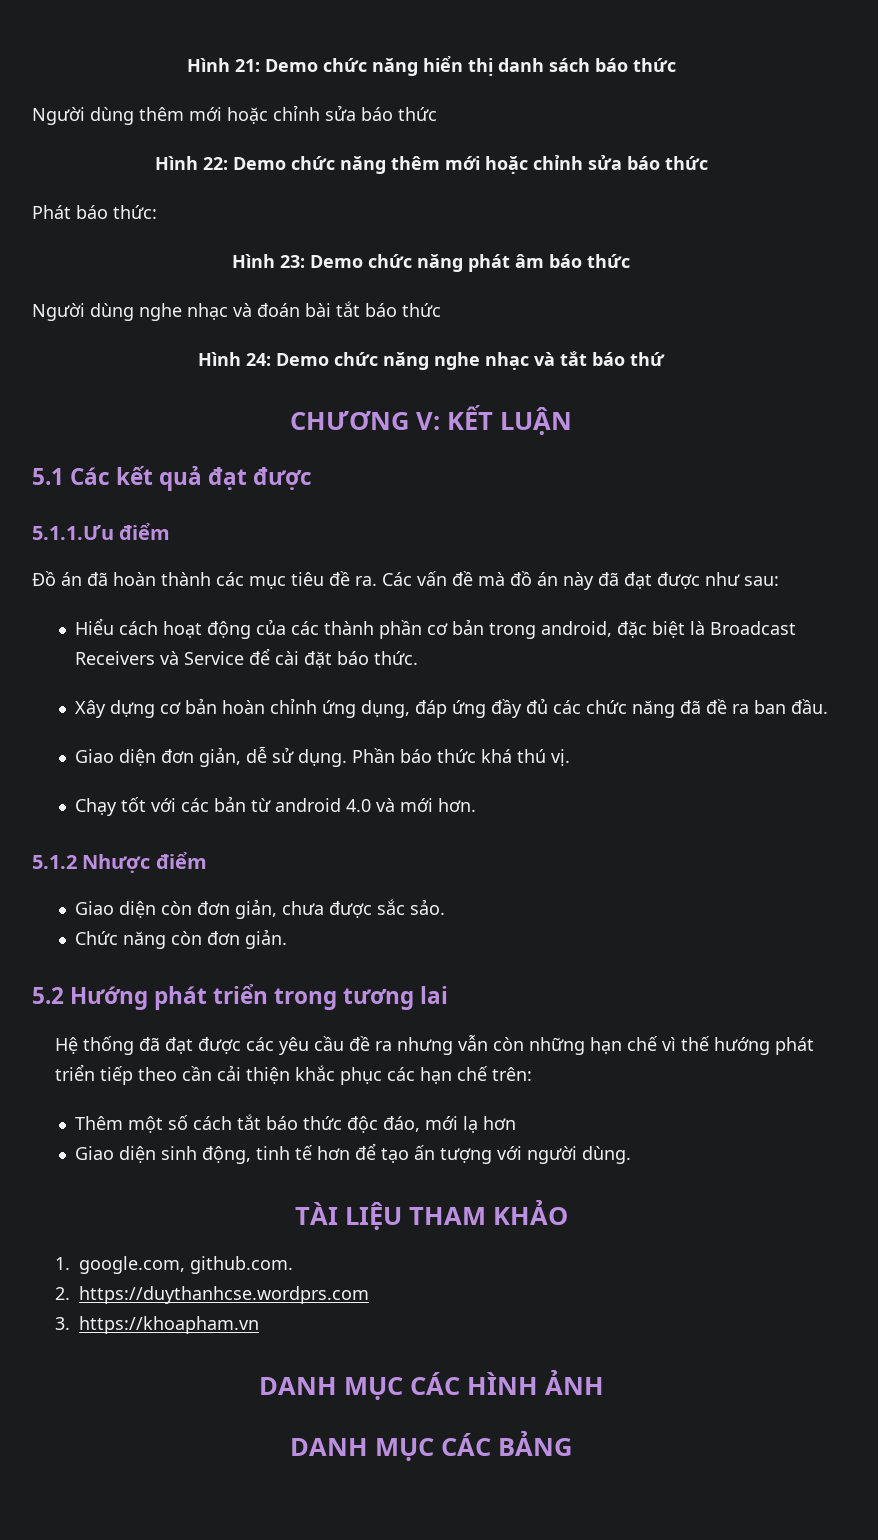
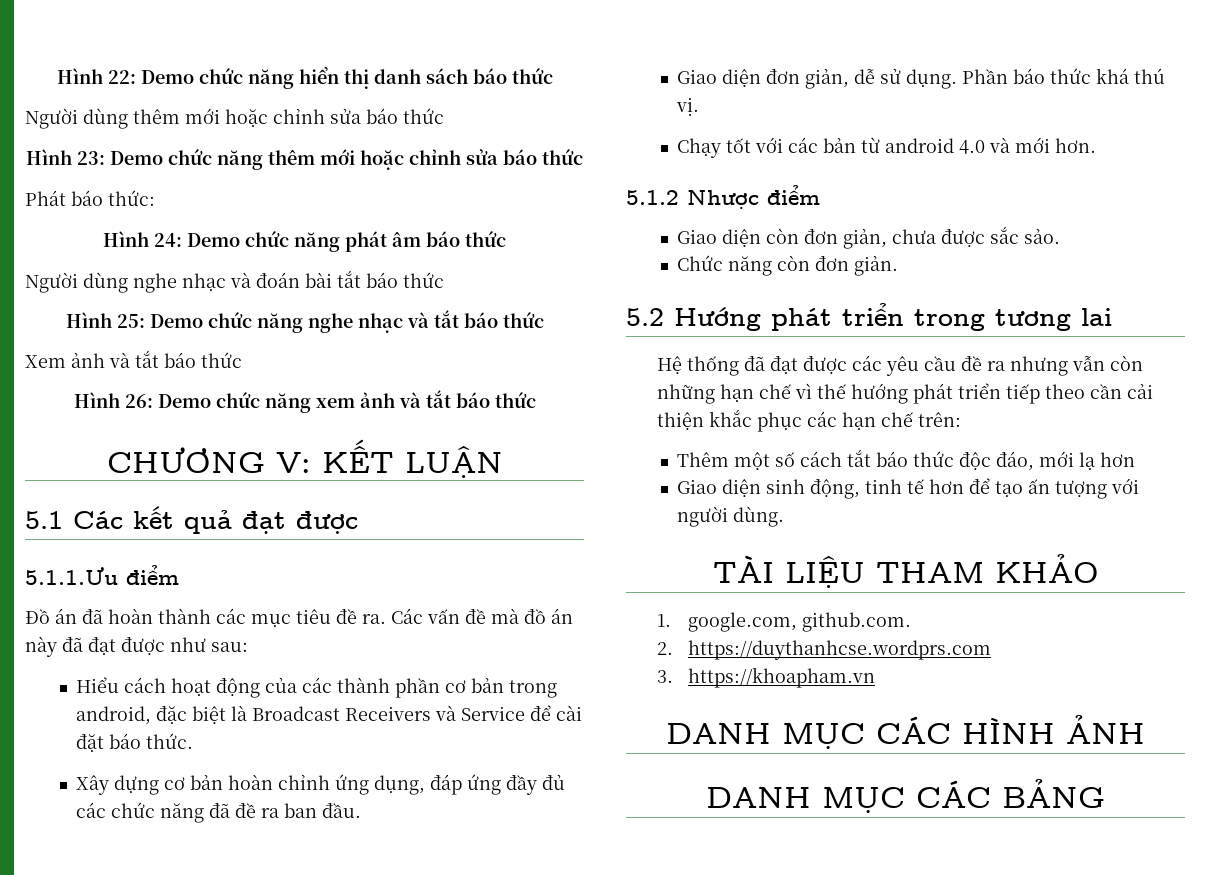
- Hình 21: Demo chức năng hiển thị danh sách báo thức
+ Hình 22: Demo chức năng hiển thị danh sách báo thức
- Hình 22: Demo chức năng thêm mới hoặc chỉnh sửa báo thức
+ Hình 23: Demo chức năng thêm mới hoặc chỉnh sửa báo thức
- Hình 23: Demo chức năng phát âm báo thức
+ Hình 24: Demo chức năng phát âm báo thức
- Hình 24: Demo chức năng nghe nhạc và tắt báo thứ
+ Hình 25: Demo chức năng nghe nhạc và tắt báo thức
+ Xem ảnh và tắt báo thức
+ Hình 26: Demo chức năng xem ảnh và tắt báo thức

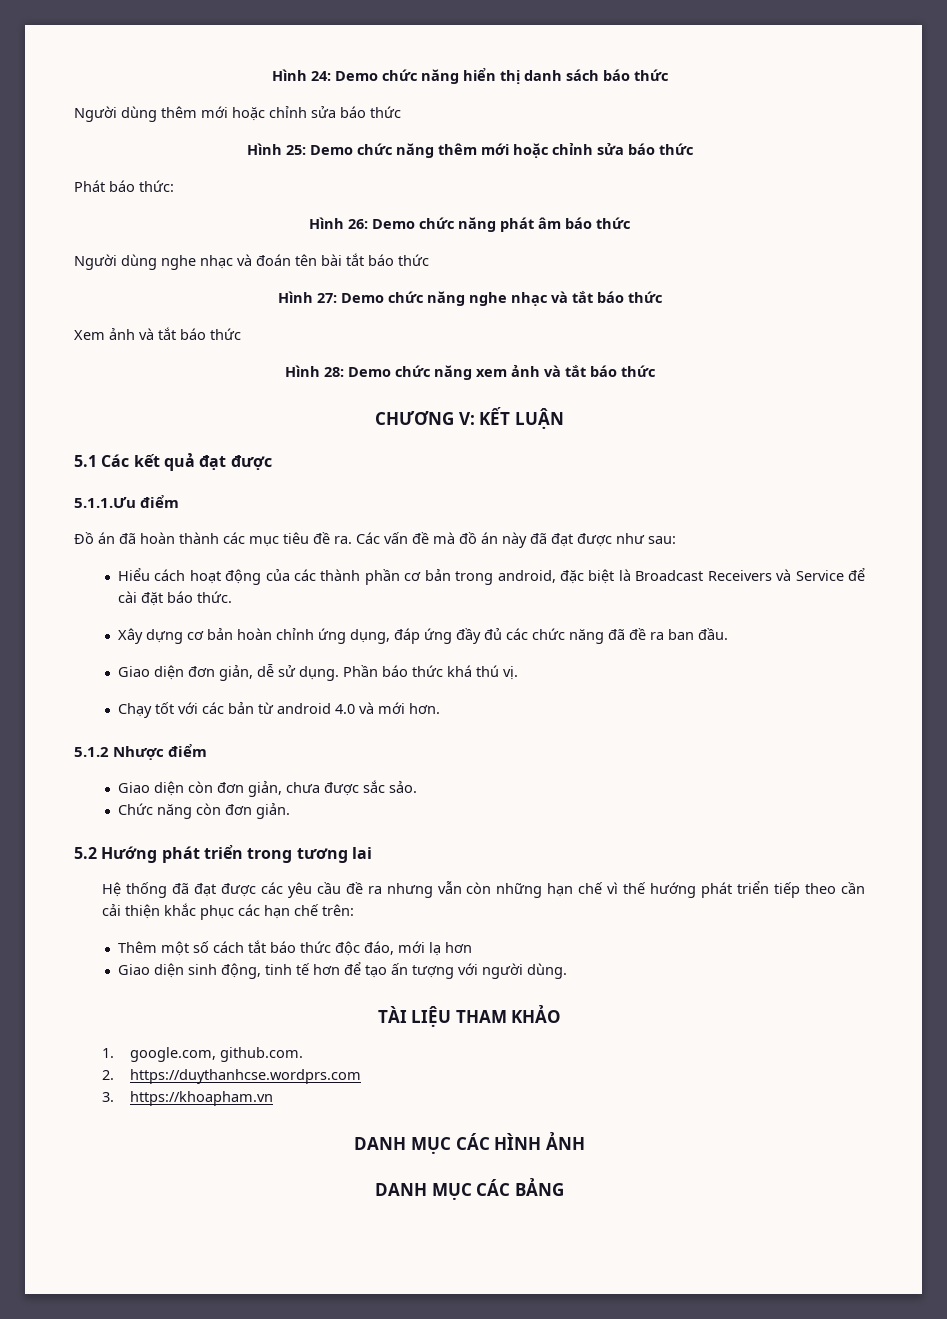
- Hình 22: Demo chức năng hiển thị danh sách báo thức
+ Hình 24: Demo chức năng hiển thị danh sách báo thức
- Hình 23: Demo chức năng thêm mới hoặc chỉnh sửa báo thức
+ Hình 25: Demo chức năng thêm mới hoặc chỉnh sửa báo thức
- Hình 24: Demo chức năng phát âm báo thức
+ Hình 26: Demo chức năng phát âm báo thức
- Người dùng nghe nhạc và đoán bài tắt báo thức
+ Người dùng nghe nhạc và đoán tên bài tắt báo thức
- Hình 25: Demo chức năng nghe nhạc và tắt báo thức
+ Hình 27: Demo chức năng nghe nhạc và tắt báo thức
- Hình 26: Demo chức năng xem ảnh và tắt báo thức
+ Hình 28: Demo chức năng xem ảnh và tắt báo thức

